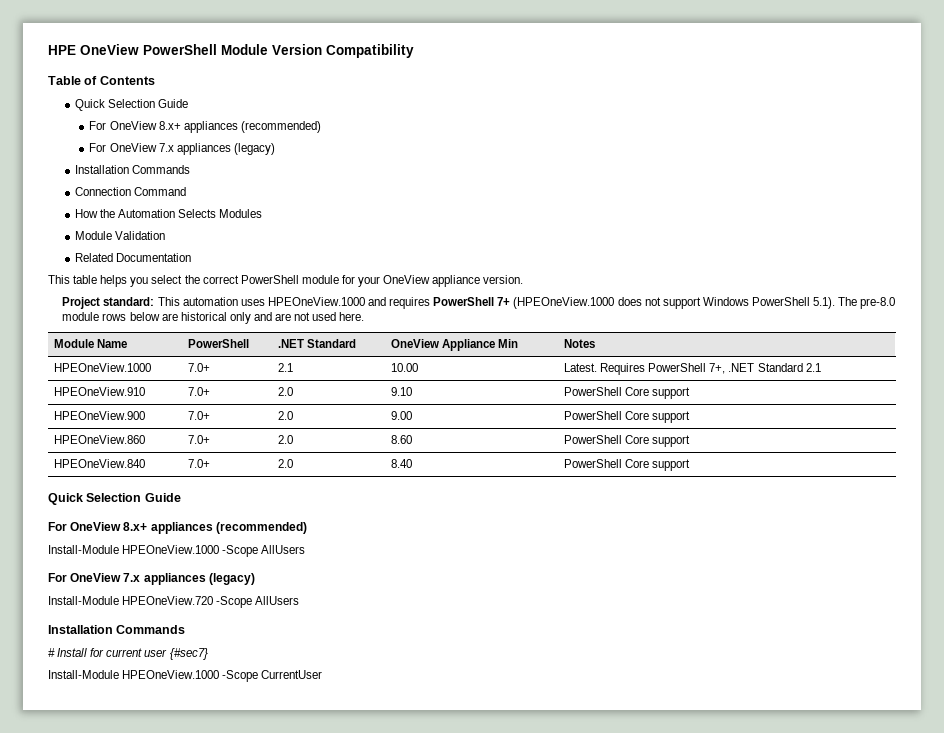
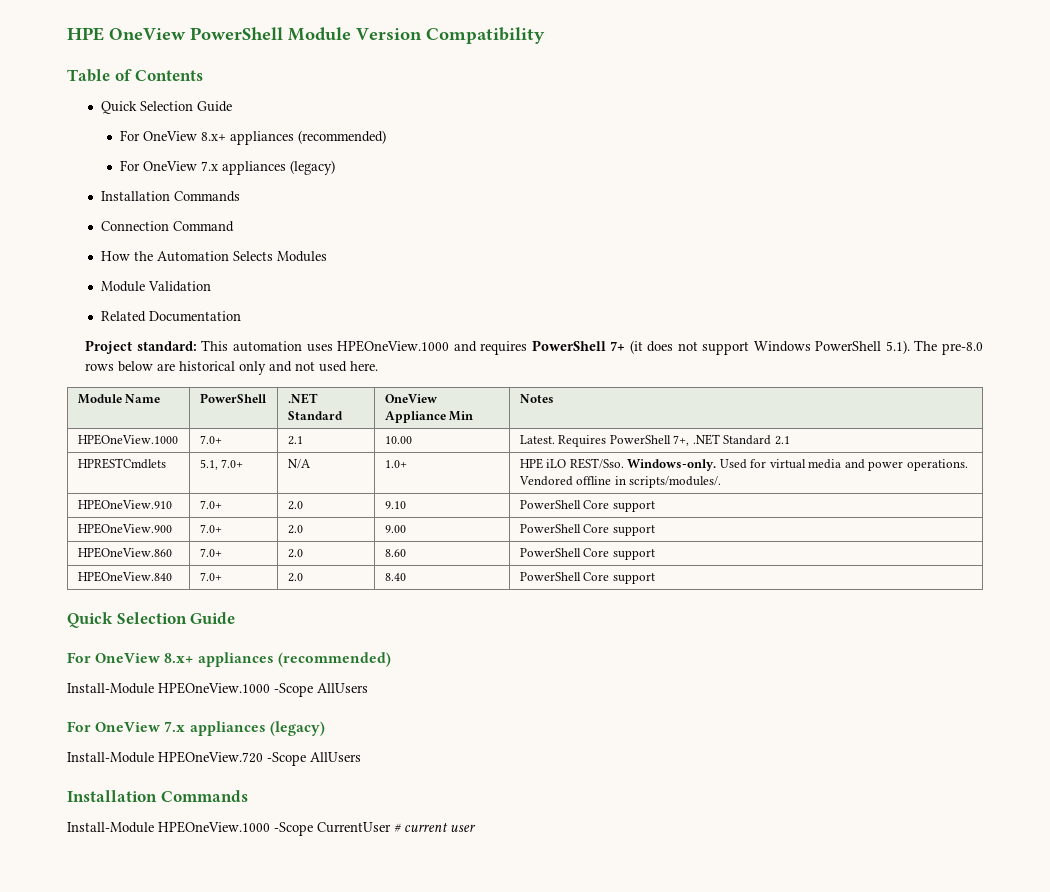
- This table helps you select the correct PowerShell module for your OneView appliance version.
- Project standard: This automation uses HPEOneView.1000 and requires PowerShell 7+ (HPEOneView.1000 does not support Windows PowerShell 5.1). The pre-8.0 module rows below are historical only and are not used here.
+ Project standard: This automation uses HPEOneView.1000 and requires PowerShell 7+ (it does not support Windows PowerShell 5.1). The pre-8.0 rows below are historical only and not used here.
+ HPRESTCmdlets | 5.1, 7.0+ | N/A | 1.0+ | HPE iLO REST/Sso. Windows-only. Used for virtual media and power operations. Vendored offline in scripts/modules/.
- # Install for current user {#sec7}
- Install-Module HPEOneView.1000 -Scope CurrentUser
+ Install-Module HPEOneView.1000 -Scope CurrentUser # current user

